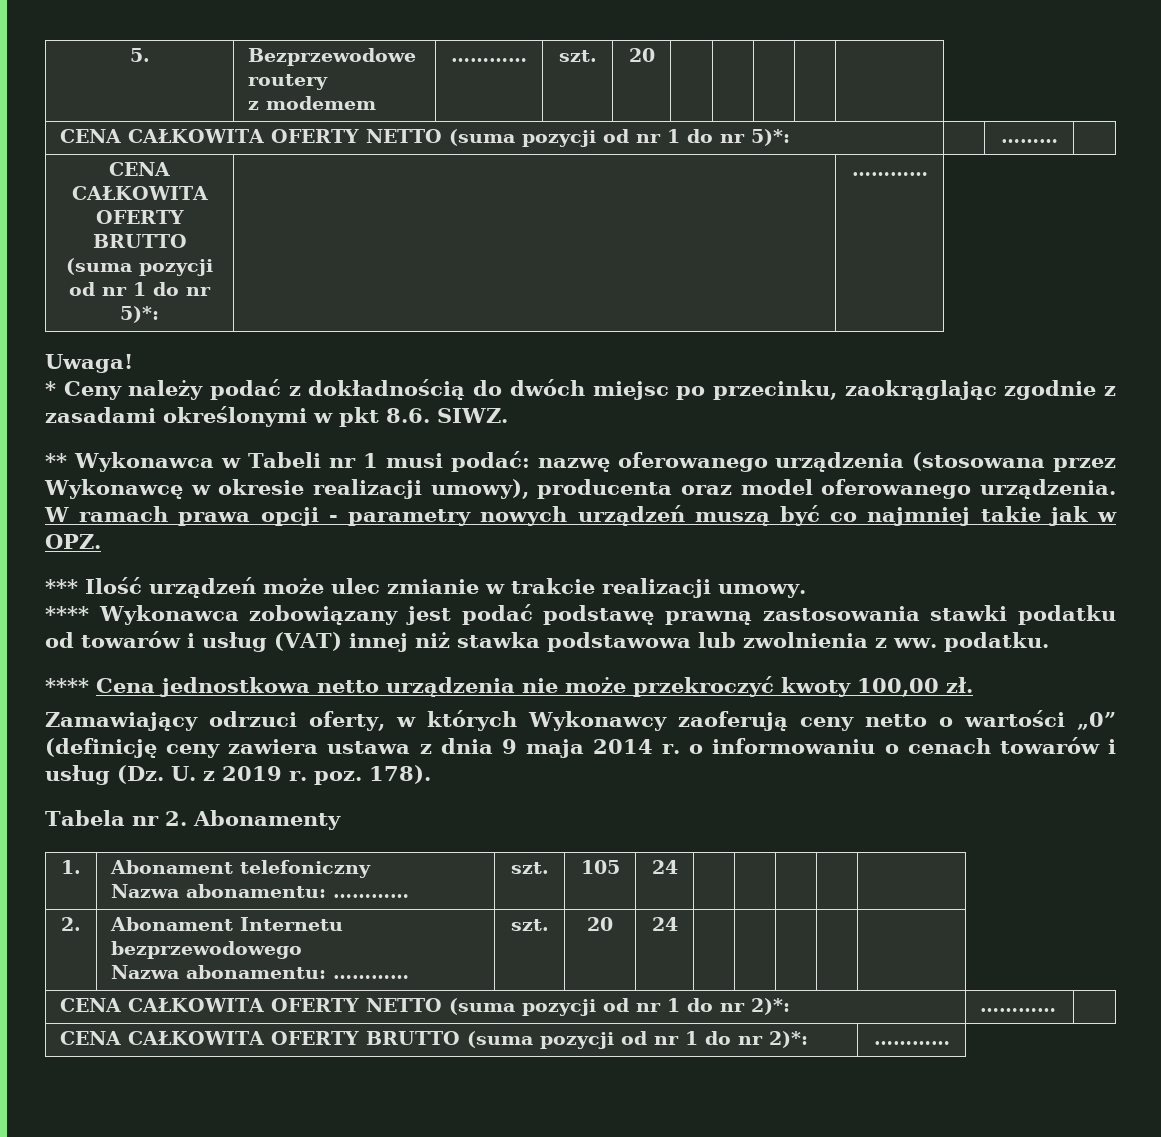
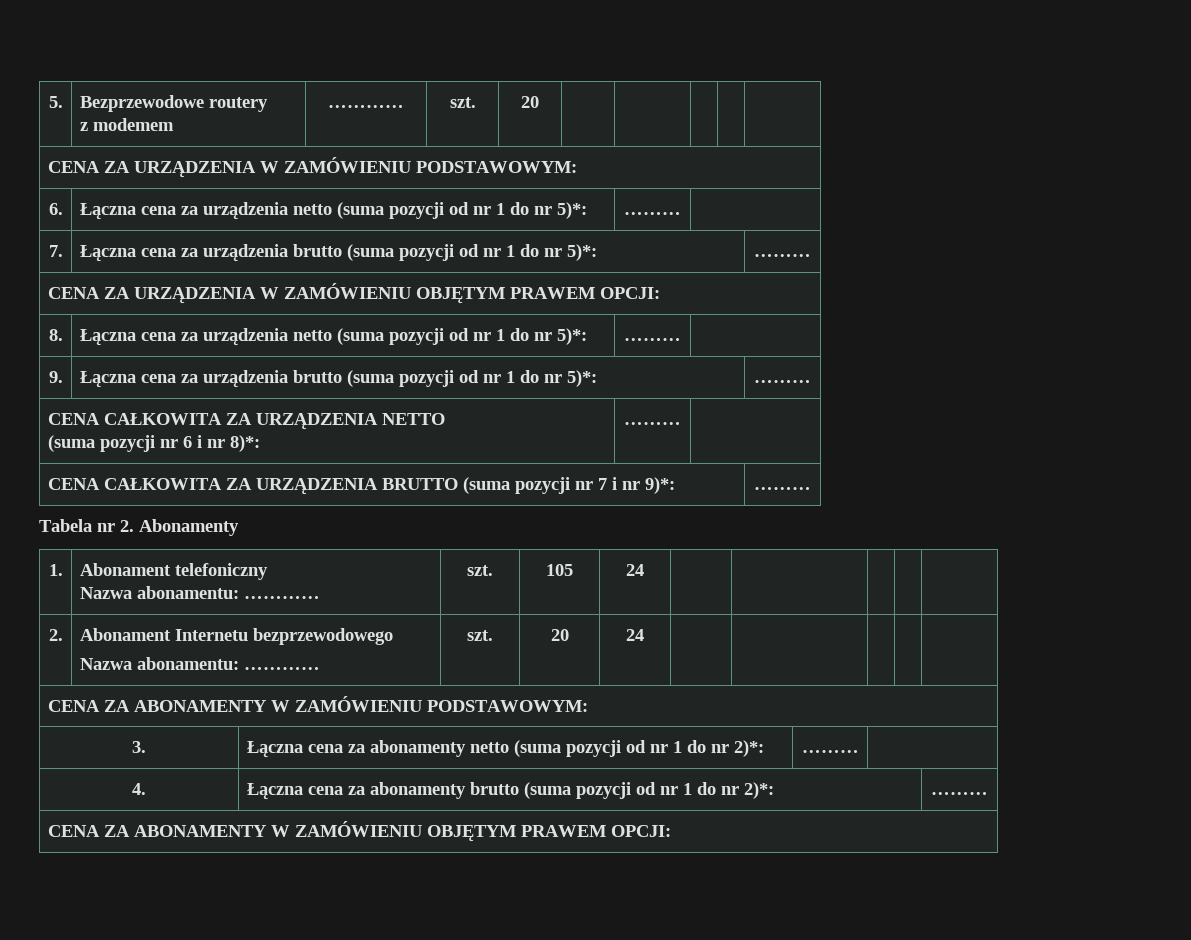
- CENA CAŁKOWITA OFERTY NETTO (suma pozycji od nr 1 do nr 5)*: | | ……… |
- CENA CAŁKOWITA OFERTY BRUTTO (suma pozycji od nr 1 do nr 5)*: | | …………
- Uwaga!
- * Ceny należy podać z dokładnością do dwóch miejsc po przecinku, zaokrąglając zgodnie z zasadami określonymi w pkt 8.6. SIWZ.
- ** Wykonawca w Tabeli nr 1 musi podać: nazwę oferowanego urządzenia (stosowana przez Wykonawcę w okresie realizacji umowy), producenta oraz model oferowanego urządzenia. W ramach prawa opcji - parametry nowych urządzeń muszą być co najmniej takie jak w OPZ.
- *** Ilość urządzeń może ulec zmianie w trakcie realizacji umowy.
- **** Wykonawca zobowiązany jest podać podstawę prawną zastosowania stawki podatku od towarów i usług (VAT) innej niż stawka podstawowa lub zwolnienia z ww. podatku.
- **** Cena jednostkowa netto urządzenia nie może przekroczyć kwoty 100,00 zł.
- Zamawiający odrzuci oferty, w których Wykonawcy zaoferują ceny netto o wartości „0” (definicję ceny zawiera ustawa z dnia 9 maja 2014 r. o informowaniu o cenach towarów i usług (Dz. U. z 2019 r. poz. 178).
+ CENA ZA URZĄDZENIA W ZAMÓWIENIU PODSTAWOWYM:
+ 6. | Łączna cena za urządzenia netto (suma pozycji od nr 1 do nr 5)*: | ……… |
+ 7. | Łączna cena za urządzenia brutto (suma pozycji od nr 1 do nr 5)*: | ………
+ CENA ZA URZĄDZENIA W ZAMÓWIENIU OBJĘTYM PRAWEM OPCJI:
+ 8. | Łączna cena za urządzenia netto (suma pozycji od nr 1 do nr 5)*: | ……… |
+ 9. | Łączna cena za urządzenia brutto (suma pozycji od nr 1 do nr 5)*: | ………
+ CENA CAŁKOWITA ZA URZĄDZENIA NETTO
+ (suma pozycji nr 6 i nr 8)*: | ……… |
+ CENA CAŁKOWITA ZA URZĄDZENIA BRUTTO (suma pozycji nr 7 i nr 9)*: | ………
- CENA CAŁKOWITA OFERTY NETTO (suma pozycji od nr 1 do nr 2)*: | ………… |
- CENA CAŁKOWITA OFERTY BRUTTO (suma pozycji od nr 1 do nr 2)*: | …………
+ CENA ZA ABONAMENTY W ZAMÓWIENIU PODSTAWOWYM:
+ 3. | Łączna cena za abonamenty netto (suma pozycji od nr 1 do nr 2)*: | ……… |
+ 4. | Łączna cena za abonamenty brutto (suma pozycji od nr 1 do nr 2)*: | ………
+ CENA ZA ABONAMENTY W ZAMÓWIENIU OBJĘTYM PRAWEM OPCJI:

